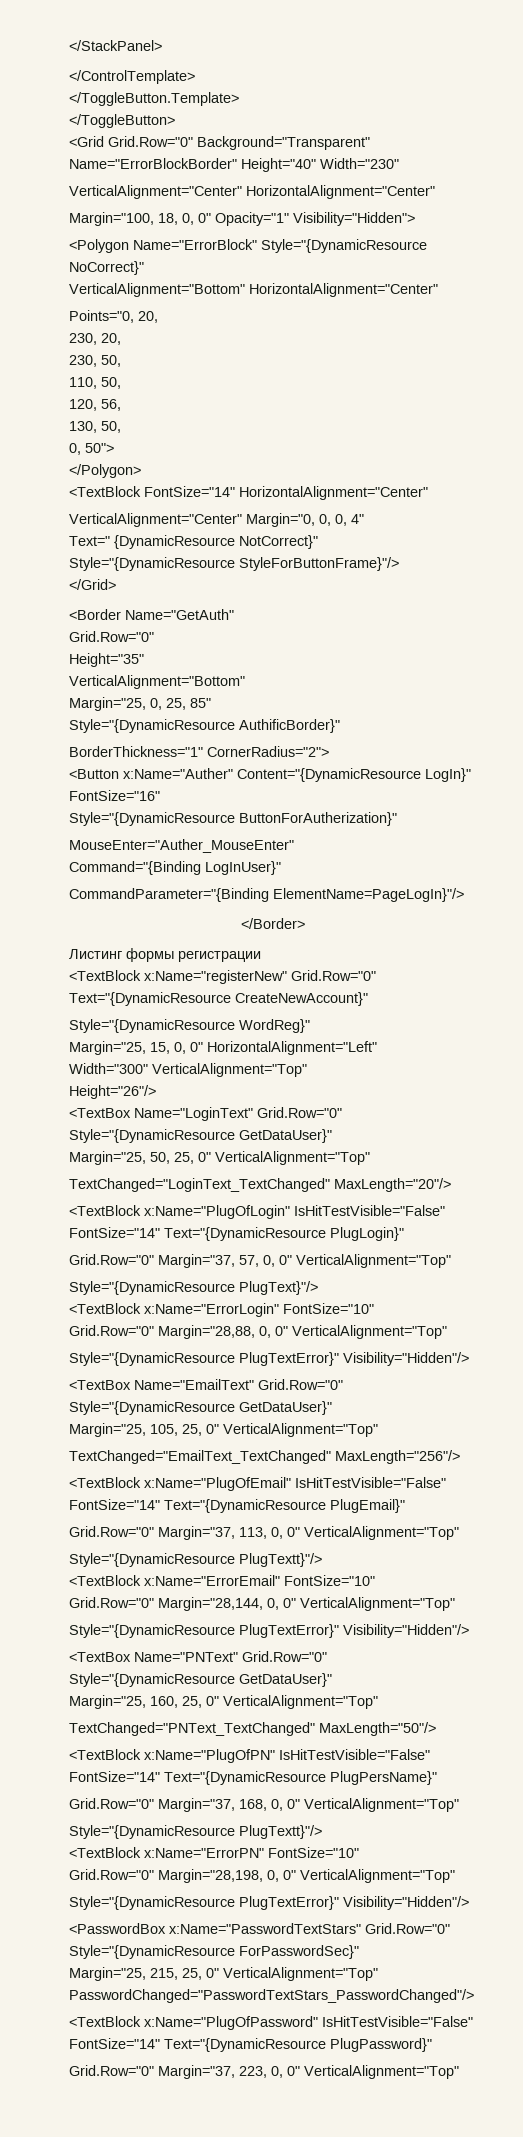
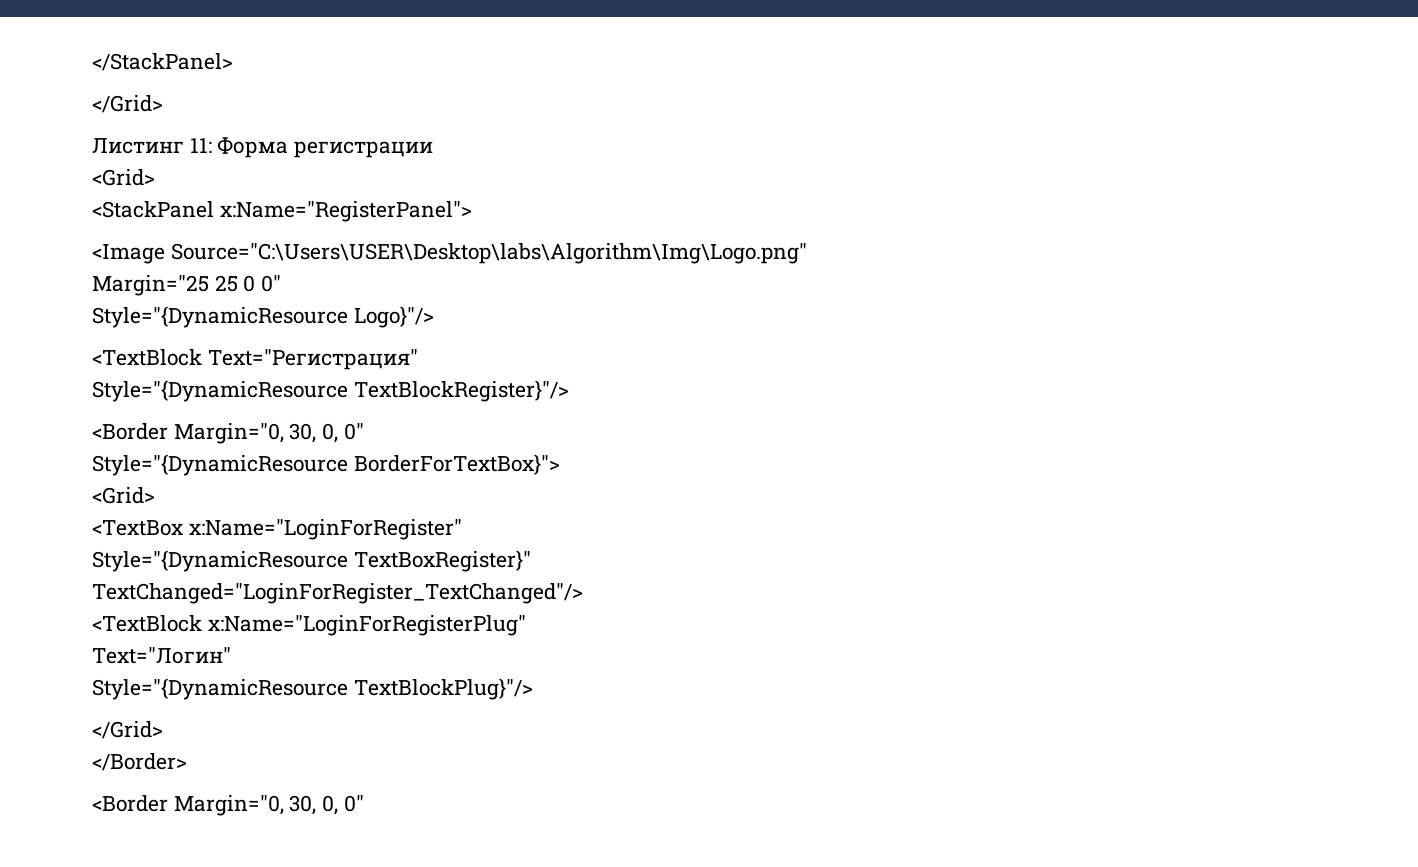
  </StackPanel>
- </ControlTemplate>
- </ToggleButton.Template>
- </ToggleButton>
- <Grid Grid.Row="0" Background="Transparent" Name="ErrorBlockBorder" Height="40" Width="230"
- VerticalAlignment="Center" HorizontalAlignment="Center"
- Margin="100, 18, 0, 0" Opacity="1" Visibility="Hidden">
- <Polygon Name="ErrorBlock" Style="{DynamicResource NoCorrect}"
- VerticalAlignment="Bottom" HorizontalAlignment="Center"
- Points="0, 20,
- 230, 20,
- 230, 50,
- 110, 50,
- 120, 56,
- 130, 50,
- 0, 50">
- </Polygon>
- <TextBlock FontSize="14" HorizontalAlignment="Center"
- VerticalAlignment="Center" Margin="0, 0, 0, 4"
- Text=" {DynamicResource NotCorrect}" Style="{DynamicResource StyleForButtonFrame}"/>
  </Grid>
- <Border Name="GetAuth"
- Grid.Row="0"
- Height="35"
- VerticalAlignment="Bottom"
- Margin="25, 0, 25, 85"
- Style="{DynamicResource AuthificBorder}"
- BorderThickness="1" CornerRadius="2">
- <Button x:Name="Auther" Content="{DynamicResource LogIn}" FontSize="16"
- Style="{DynamicResource ButtonForAutherization}"
- MouseEnter="Auther_MouseEnter"
- Command="{Binding LogInUser}"
- CommandParameter="{Binding ElementName=PageLogIn}"/>
+ Листинг 11: Форма регистрации
+ <Grid>
+ <StackPanel x:Name="RegisterPanel">
+ <Image Source="C:\Users\USER\Desktop\labs\Algorithm\Img\Logo.png"
+ Margin="25 25 0 0"
+ Style="{DynamicResource Logo}"/>
+ <TextBlock Text="Регистрация"
+ Style="{DynamicResource TextBlockRegister}"/>
+ <Border Margin="0, 30, 0, 0"
+ Style="{DynamicResource BorderForTextBox}">
+ <Grid>
+ <TextBox x:Name="LoginForRegister"
+ Style="{DynamicResource TextBoxRegister}"
+ TextChanged="LoginForRegister_TextChanged"/>
+ <TextBlock x:Name="LoginForRegisterPlug"
+ Text="Логин"
+ Style="{DynamicResource TextBlockPlug}"/>
+ </Grid>
  </Border>
- Листинг формы регистрации
- <TextBlock x:Name="registerNew" Grid.Row="0" Text="{DynamicResource CreateNewAccount}"
- Style="{DynamicResource WordReg}"
- Margin="25, 15, 0, 0" HorizontalAlignment="Left"
- Width="300" VerticalAlignment="Top"
- Height="26"/>
- <TextBox Name="LoginText" Grid.Row="0" Style="{DynamicResource GetDataUser}"
- Margin="25, 50, 25, 0" VerticalAlignment="Top"
- TextChanged="LoginText_TextChanged" MaxLength="20"/>
- <TextBlock x:Name="PlugOfLogin" IsHitTestVisible="False" FontSize="14" Text="{DynamicResource PlugLogin}"
- Grid.Row="0" Margin="37, 57, 0, 0" VerticalAlignment="Top"
- Style="{DynamicResource PlugText}"/>
- <TextBlock x:Name="ErrorLogin" FontSize="10"
- Grid.Row="0" Margin="28,88, 0, 0" VerticalAlignment="Top"
- Style="{DynamicResource PlugTextError}" Visibility="Hidden"/>
- <TextBox Name="EmailText" Grid.Row="0" Style="{DynamicResource GetDataUser}"
- Margin="25, 105, 25, 0" VerticalAlignment="Top"
- TextChanged="EmailText_TextChanged" MaxLength="256"/>
- <TextBlock x:Name="PlugOfEmail" IsHitTestVisible="False" FontSize="14" Text="{DynamicResource PlugEmail}"
- Grid.Row="0" Margin="37, 113, 0, 0" VerticalAlignment="Top"
- Style="{DynamicResource PlugTextt}"/>
- <TextBlock x:Name="ErrorEmail" FontSize="10"
- Grid.Row="0" Margin="28,144, 0, 0" VerticalAlignment="Top"
- Style="{DynamicResource PlugTextError}" Visibility="Hidden"/>
- <TextBox Name="PNText" Grid.Row="0" Style="{DynamicResource GetDataUser}"
- Margin="25, 160, 25, 0" VerticalAlignment="Top"
- TextChanged="PNText_TextChanged" MaxLength="50"/>
- <TextBlock x:Name="PlugOfPN" IsHitTestVisible="False" FontSize="14" Text="{DynamicResource PlugPersName}"
- Grid.Row="0" Margin="37, 168, 0, 0" VerticalAlignment="Top"
- Style="{DynamicResource PlugTextt}"/>
- <TextBlock x:Name="ErrorPN" FontSize="10"
- Grid.Row="0" Margin="28,198, 0, 0" VerticalAlignment="Top"
- Style="{DynamicResource PlugTextError}" Visibility="Hidden"/>
- <PasswordBox x:Name="PasswordTextStars" Grid.Row="0" Style="{DynamicResource ForPasswordSec}"
- Margin="25, 215, 25, 0" VerticalAlignment="Top" PasswordChanged="PasswordTextStars_PasswordChanged"/>
- <TextBlock x:Name="PlugOfPassword" IsHitTestVisible="False" FontSize="14" Text="{DynamicResource PlugPassword}"
- Grid.Row="0" Margin="37, 223, 0, 0" VerticalAlignment="Top"
+ <Border Margin="0, 30, 0, 0"

